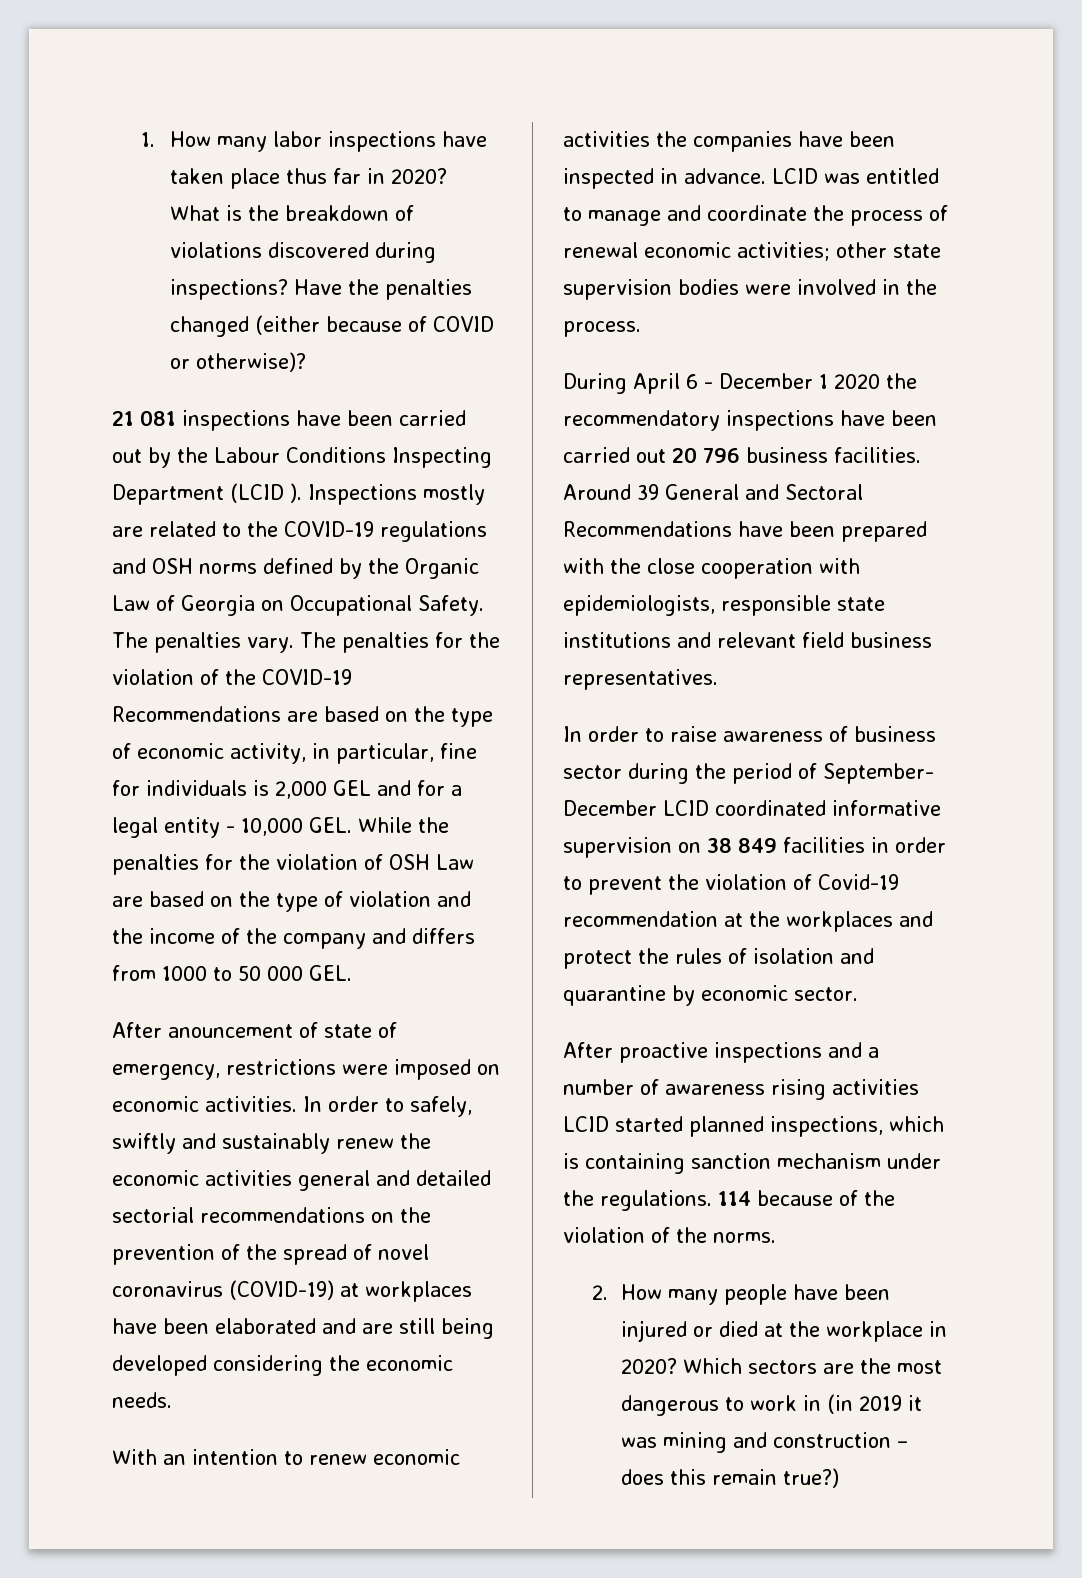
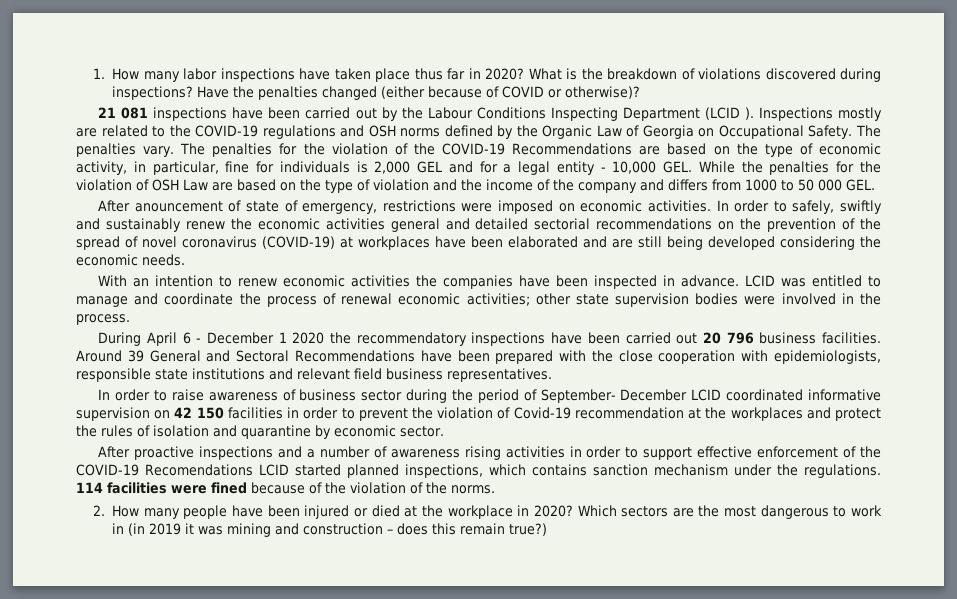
- In order to raise awareness of business sector during the period of September- December LCID coordinated informative supervision on 38 849 facilities in order to prevent the violation of Covid-19 recommendation at the workplaces and protect the rules of isolation and quarantine by economic sector.
+ In order to raise awareness of business sector during the period of September- December LCID coordinated informative supervision on 42 150 facilities in order to prevent the violation of Covid-19 recommendation at the workplaces and protect the rules of isolation and quarantine by economic sector.
- After proactive inspections and a number of awareness rising activities LCID started planned inspections, which is containing sanction mechanism under the regulations.
+ After proactive inspections and a number of awareness rising activities in order to support effective enforcement of the COVID-19 Recomendations LCID started planned inspections, which contains sanction mechanism under the regulations.
- 114 because of the violation of the norms.
+ 114 facilities were fined because of the violation of the norms.

